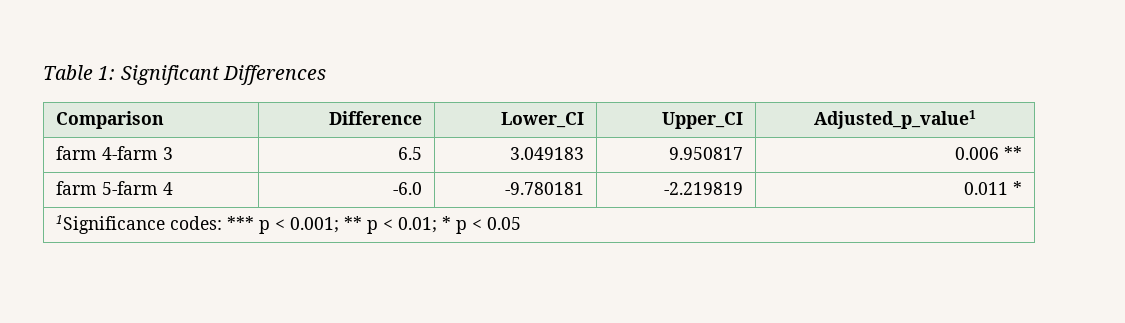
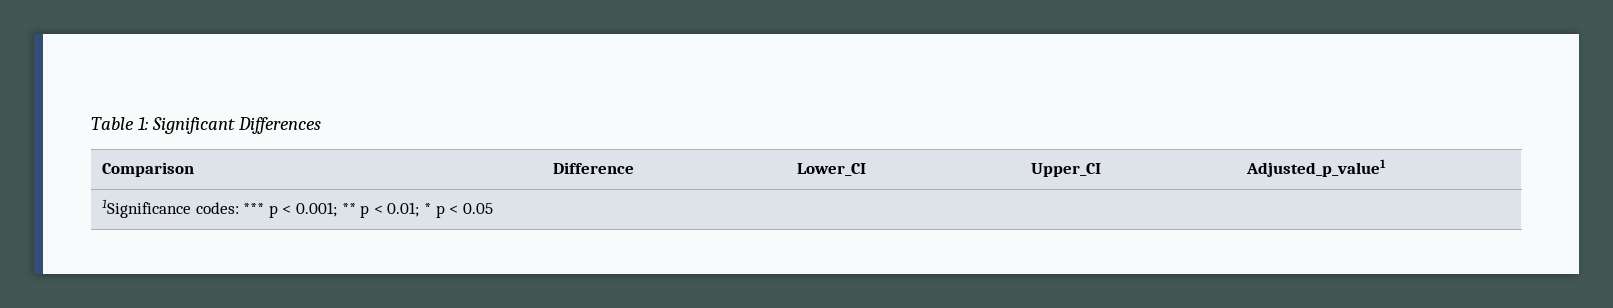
- farm 4-farm 3 | 6.5 | 3.049183 | 9.950817 | 0.006 **
- farm 5-farm 4 | -6.0 | -9.780181 | -2.219819 | 0.011 *

